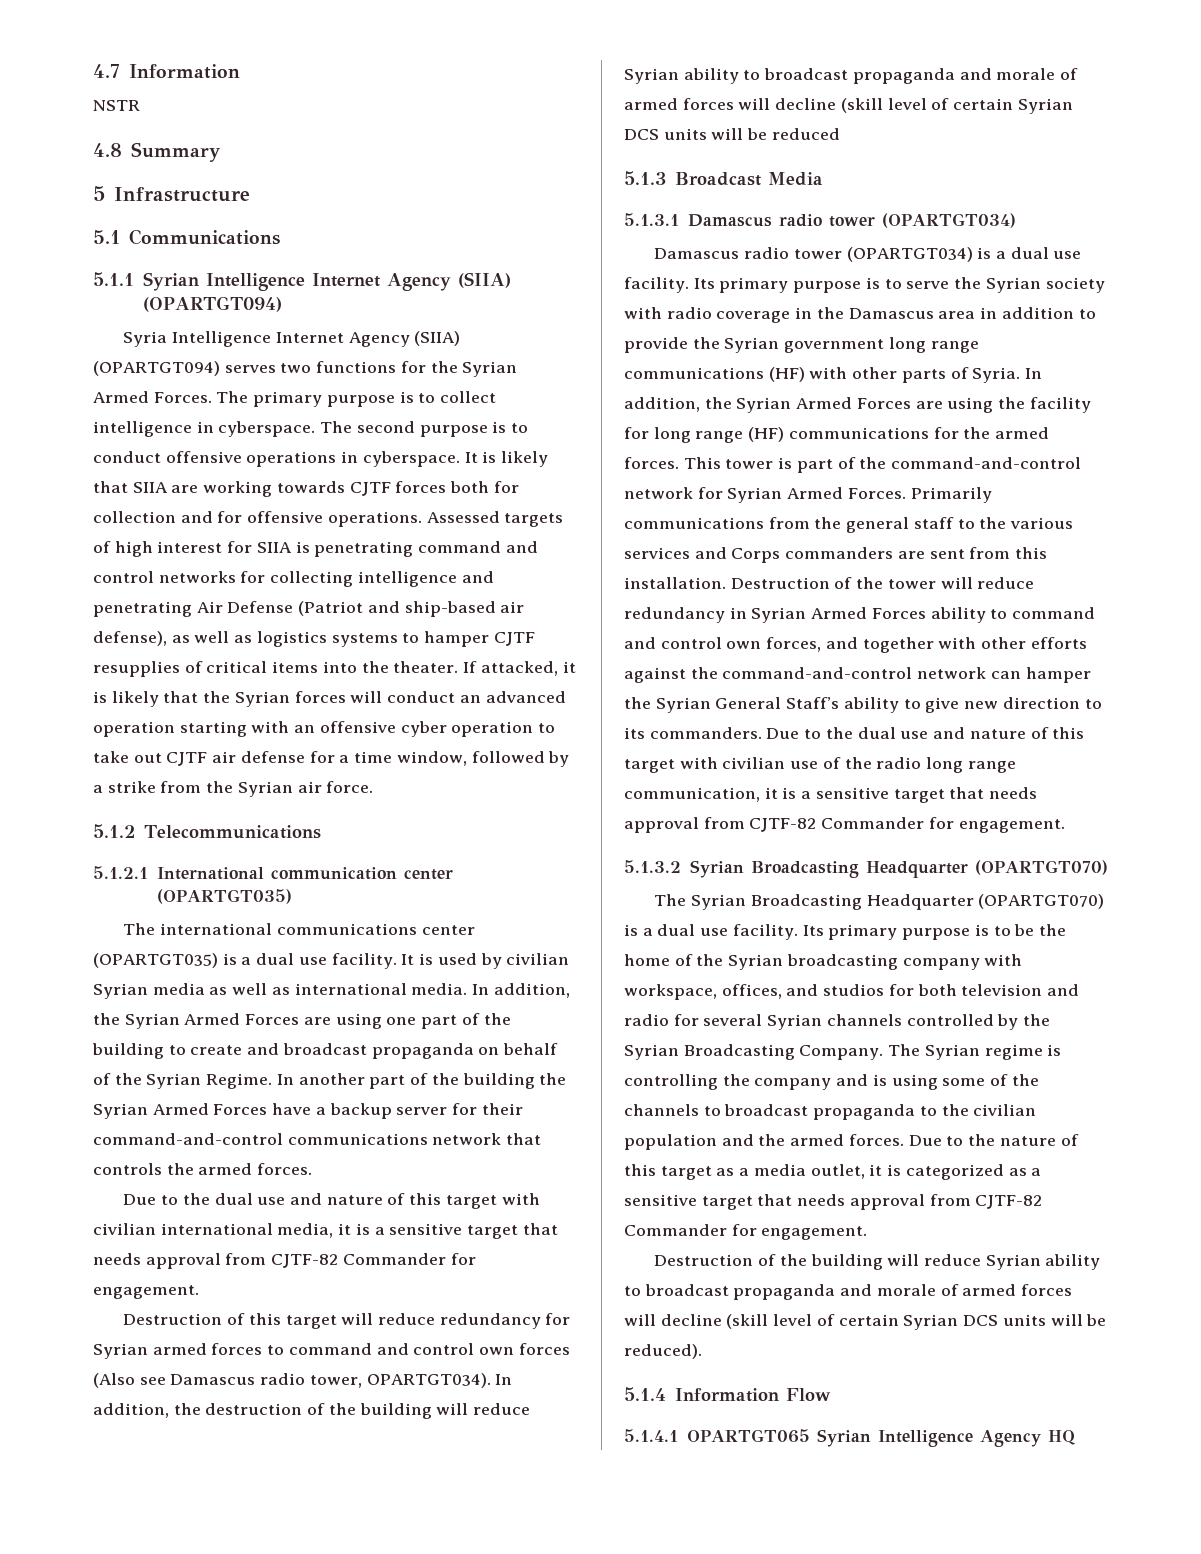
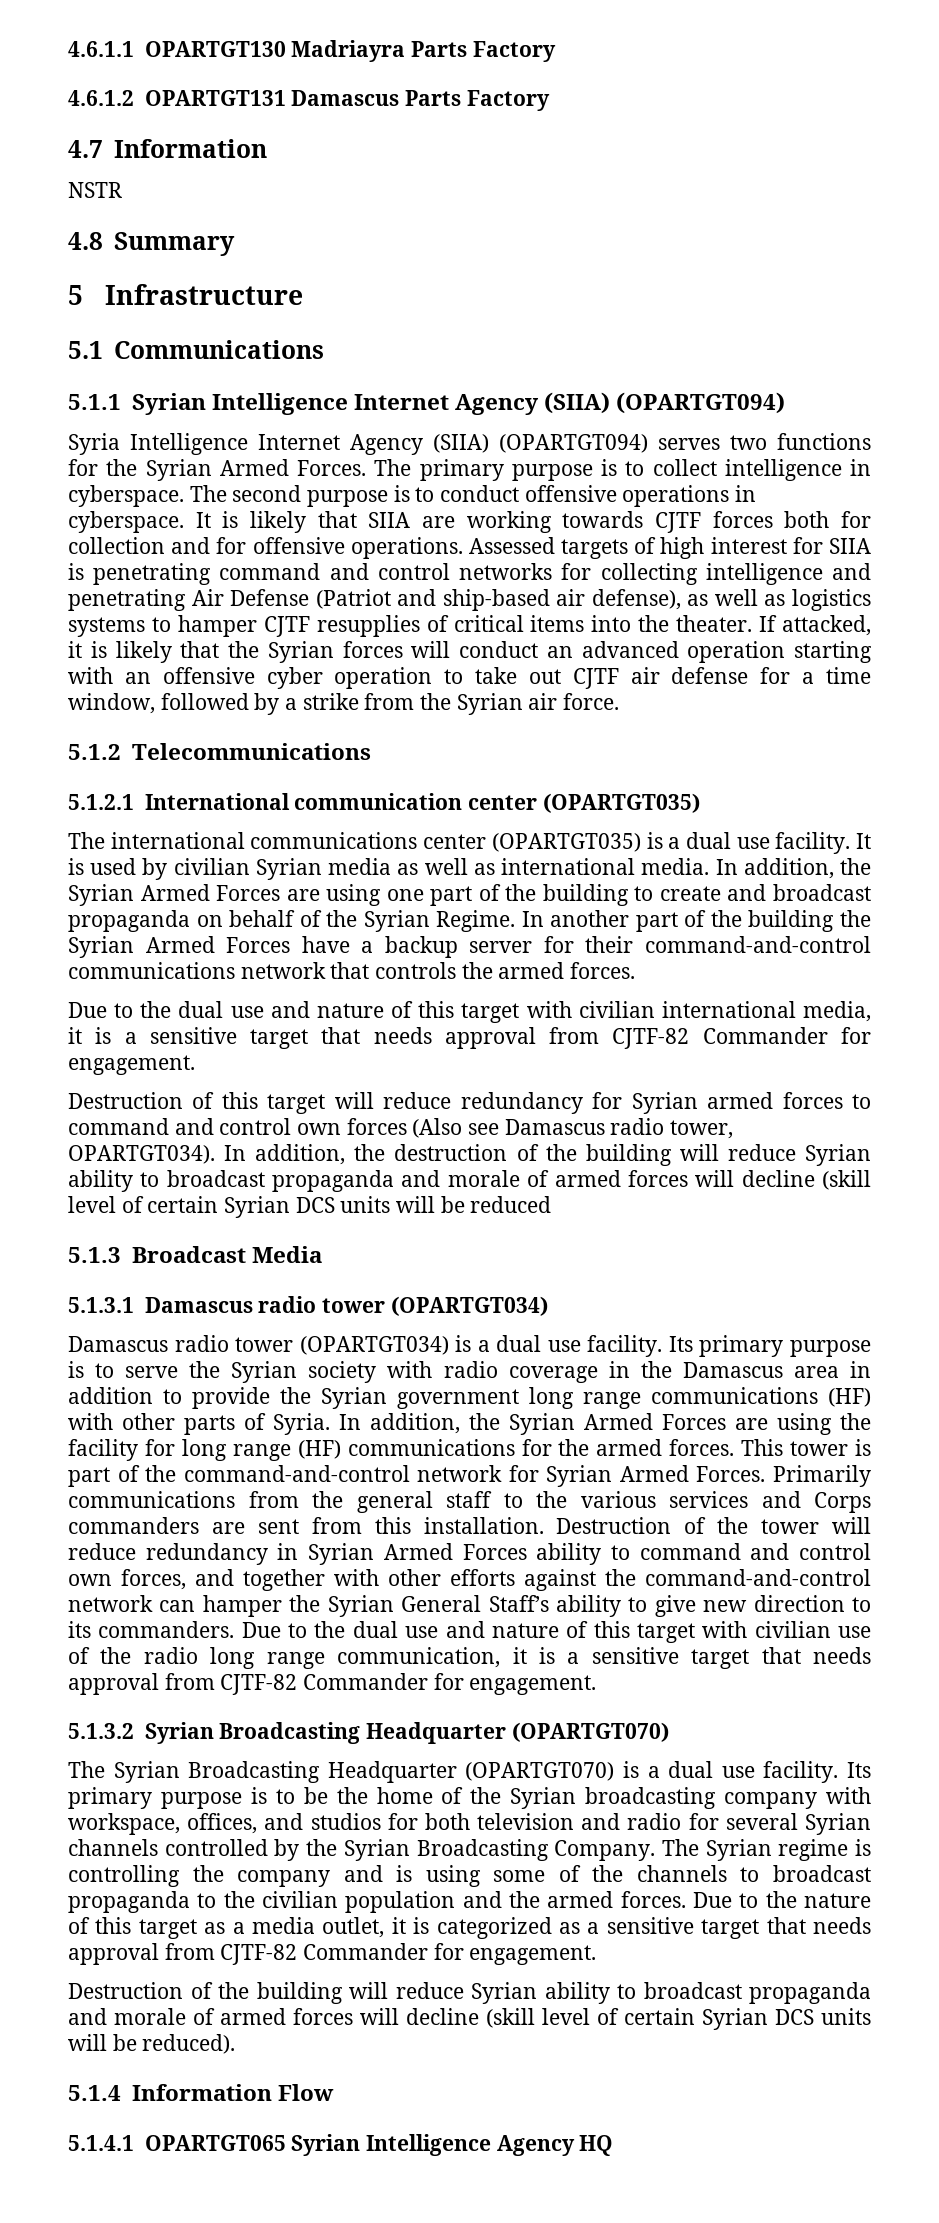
+ 4.6.1.1 OPARTGT130 Madriayra Parts Factory
+ 4.6.1.2 OPARTGT131 Damascus Parts Factory

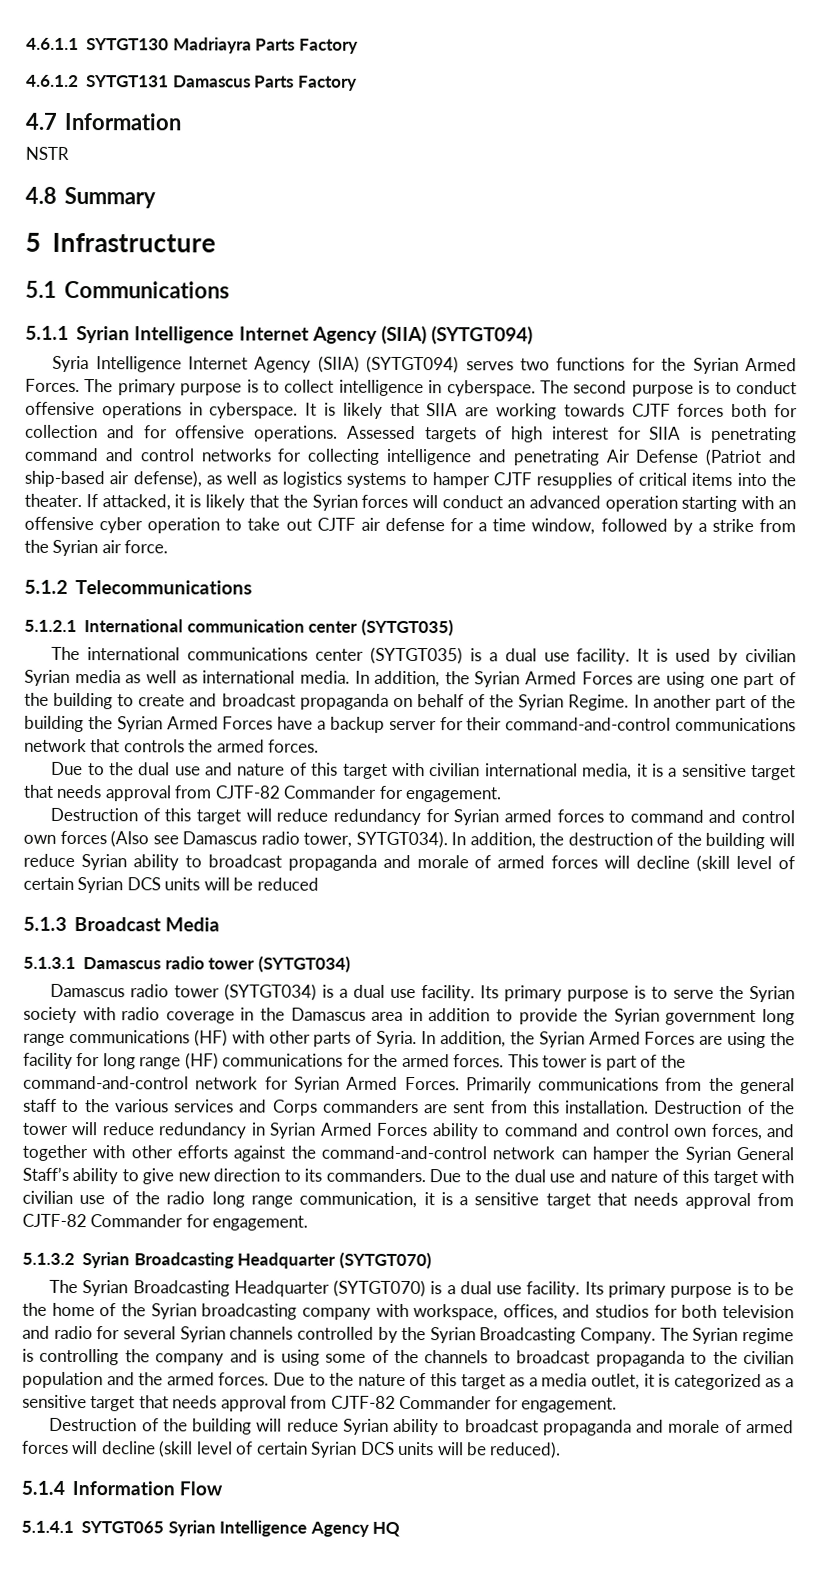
- 4.6.1.1 OPARTGT130 Madriayra Parts Factory
+ 4.6.1.1 SYTGT130 Madriayra Parts Factory
- 4.6.1.2 OPARTGT131 Damascus Parts Factory
+ 4.6.1.2 SYTGT131 Damascus Parts Factory
- 5.1.1 Syrian Intelligence Internet Agency (SIIA) (OPARTGT094)
+ 5.1.1 Syrian Intelligence Internet Agency (SIIA) (SYTGT094)
- Syria Intelligence Internet Agency (SIIA) (OPARTGT094) serves two functions for the Syrian Armed Forces.
+ Syria Intelligence Internet Agency (SIIA) (SYTGT094) serves two functions for the Syrian Armed Forces.
- 5.1.2.1 International communication center (OPARTGT035)
+ 5.1.2.1 International communication center (SYTGT035)
- The international communications center (OPARTGT035) is a dual use facility.
+ The international communications center (SYTGT035) is a dual use facility.
- Destruction of this target will reduce redundancy for Syrian armed forces to command and control own forces (Also see Damascus radio tower, OPARTGT034).
+ Destruction of this target will reduce redundancy for Syrian armed forces to command and control own forces (Also see Damascus radio tower, SYTGT034).
- 5.1.3.1 Damascus radio tower (OPARTGT034)
- Damascus radio tower (OPARTGT034) is a dual use facility.
+ 5.1.3.1 Damascus radio tower (SYTGT034)
+ Damascus radio tower (SYTGT034) is a dual use facility.
- 5.1.3.2 Syrian Broadcasting Headquarter (OPARTGT070)
+ 5.1.3.2 Syrian Broadcasting Headquarter (SYTGT070)
- The Syrian Broadcasting Headquarter (OPARTGT070) is a dual use facility.
+ The Syrian Broadcasting Headquarter (SYTGT070) is a dual use facility.
- 5.1.4.1 OPARTGT065 Syrian Intelligence Agency HQ
+ 5.1.4.1 SYTGT065 Syrian Intelligence Agency HQ

